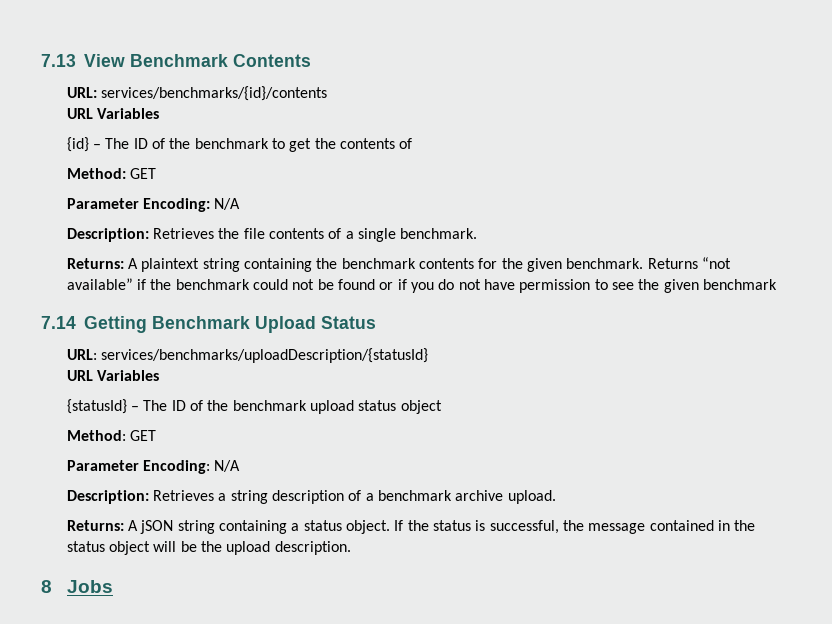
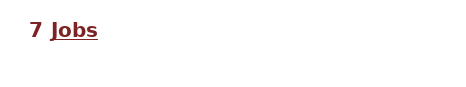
- 7.13 View Benchmark Contents
- URL: services/benchmarks/{id}/contents
- URL Variables
- {id} – The ID of the benchmark to get the contents of
- Method: GET
- Parameter Encoding: N/A
- Description: Retrieves the file contents of a single benchmark.
- Returns: A plaintext string containing the benchmark contents for the given benchmark. Returns “not available” if the benchmark could not be found or if you do not have permission to see the given benchmark
- 7.14 Getting Benchmark Upload Status
- URL: services/benchmarks/uploadDescription/{statusId}
- URL Variables
- {statusId} – The ID of the benchmark upload status object
- Method: GET
- Parameter Encoding: N/A
- Description: Retrieves a string description of a benchmark archive upload.
- Returns: A jSON string containing a status object. If the status is successful, the message contained in the status object will be the upload description.
- 8 Jobs
+ 7 Jobs

